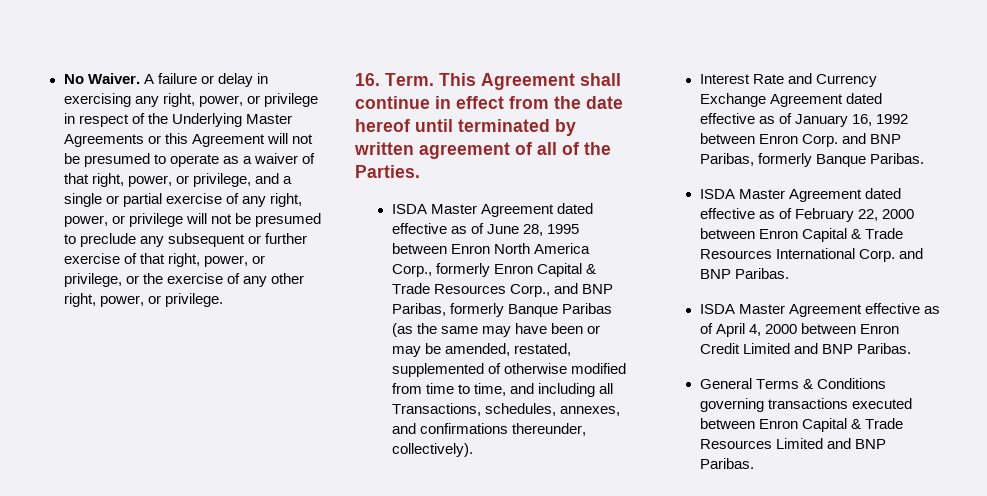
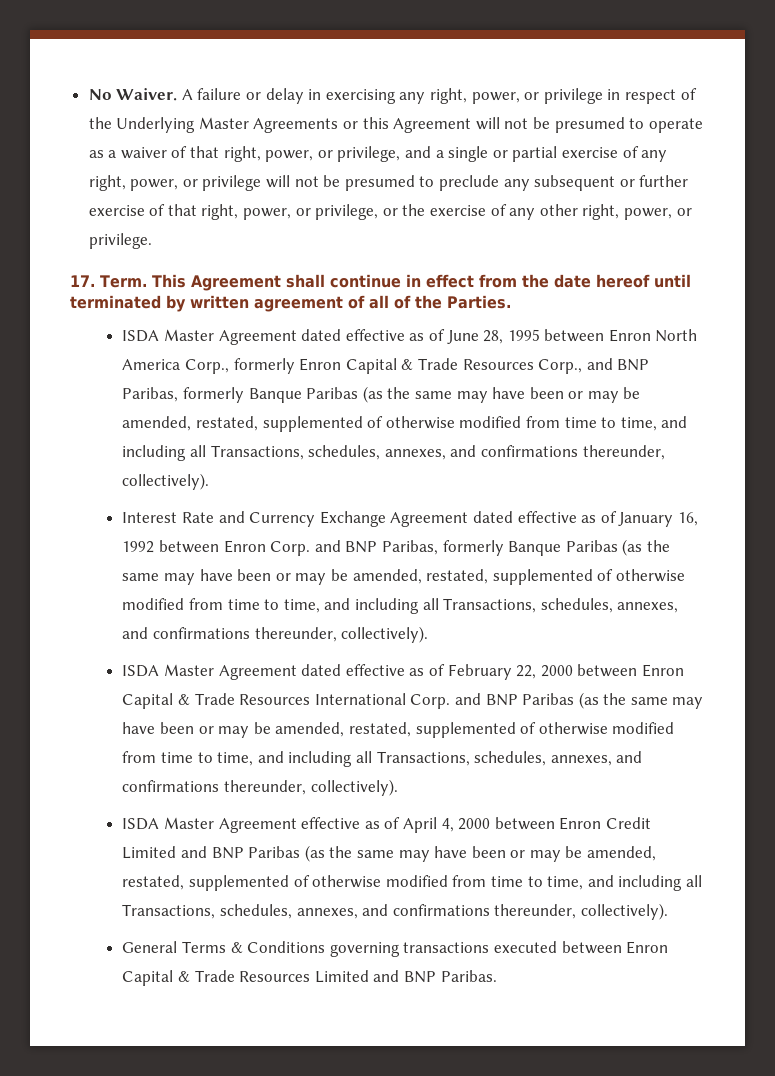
- 16. Term.
+ 17. Term.
- Interest Rate and Currency Exchange Agreement dated effective as of January 16, 1992 between Enron Corp. and BNP Paribas, formerly Banque Paribas.
+ Interest Rate and Currency Exchange Agreement dated effective as of January 16, 1992 between Enron Corp. and BNP Paribas, formerly Banque Paribas (as the same may have been or may be amended, restated, supplemented of otherwise modified from time to time, and including all Transactions, schedules, annexes, and confirmations thereunder, collectively).
- ISDA Master Agreement dated effective as of February 22, 2000 between Enron Capital & Trade Resources International Corp. and BNP Paribas.
+ ISDA Master Agreement dated effective as of February 22, 2000 between Enron Capital & Trade Resources International Corp. and BNP Paribas (as the same may have been or may be amended, restated, supplemented of otherwise modified from time to time, and including all Transactions, schedules, annexes, and confirmations thereunder, collectively).
- ISDA Master Agreement effective as of April 4, 2000 between Enron Credit Limited and BNP Paribas.
+ ISDA Master Agreement effective as of April 4, 2000 between Enron Credit Limited and BNP Paribas (as the same may have been or may be amended, restated, supplemented of otherwise modified from time to time, and including all Transactions, schedules, annexes, and confirmations thereunder, collectively).

